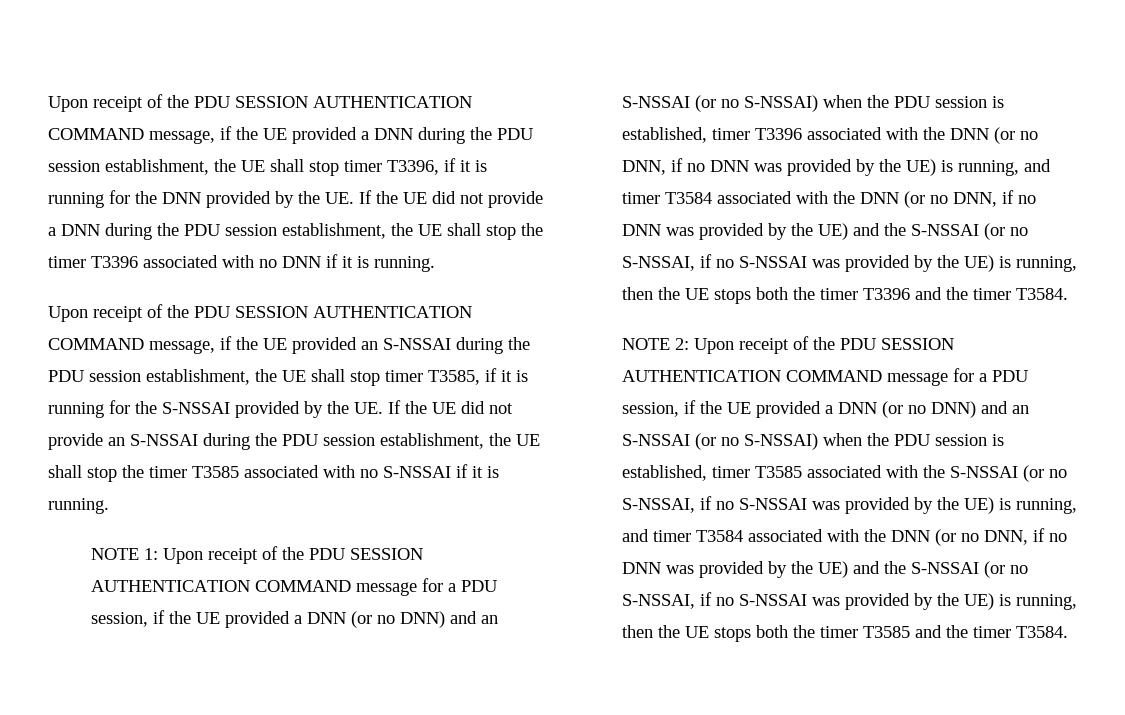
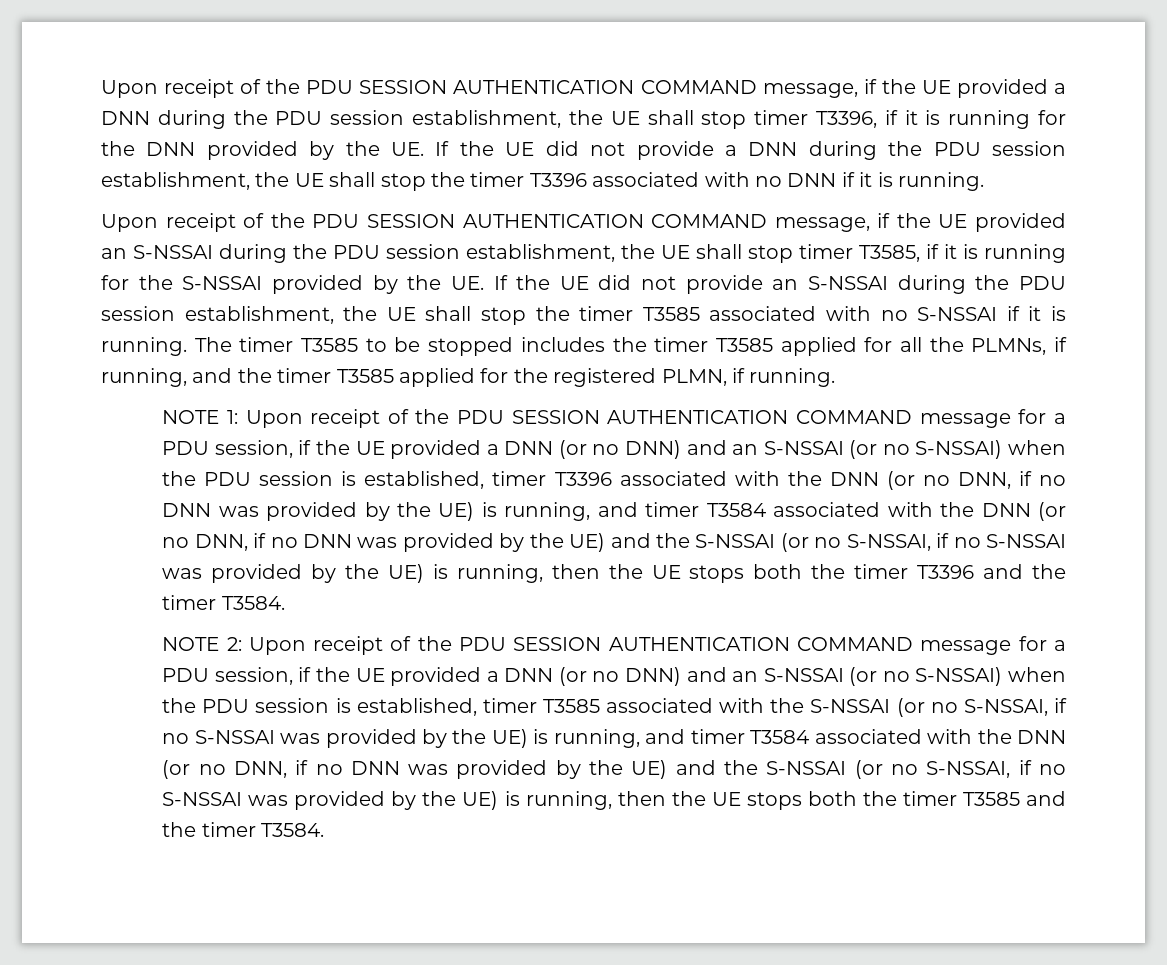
+ The timer T3585 to be stopped includes the timer T3585 applied for all the PLMNs, if running, and the timer T3585 applied for the registered PLMN, if running.

